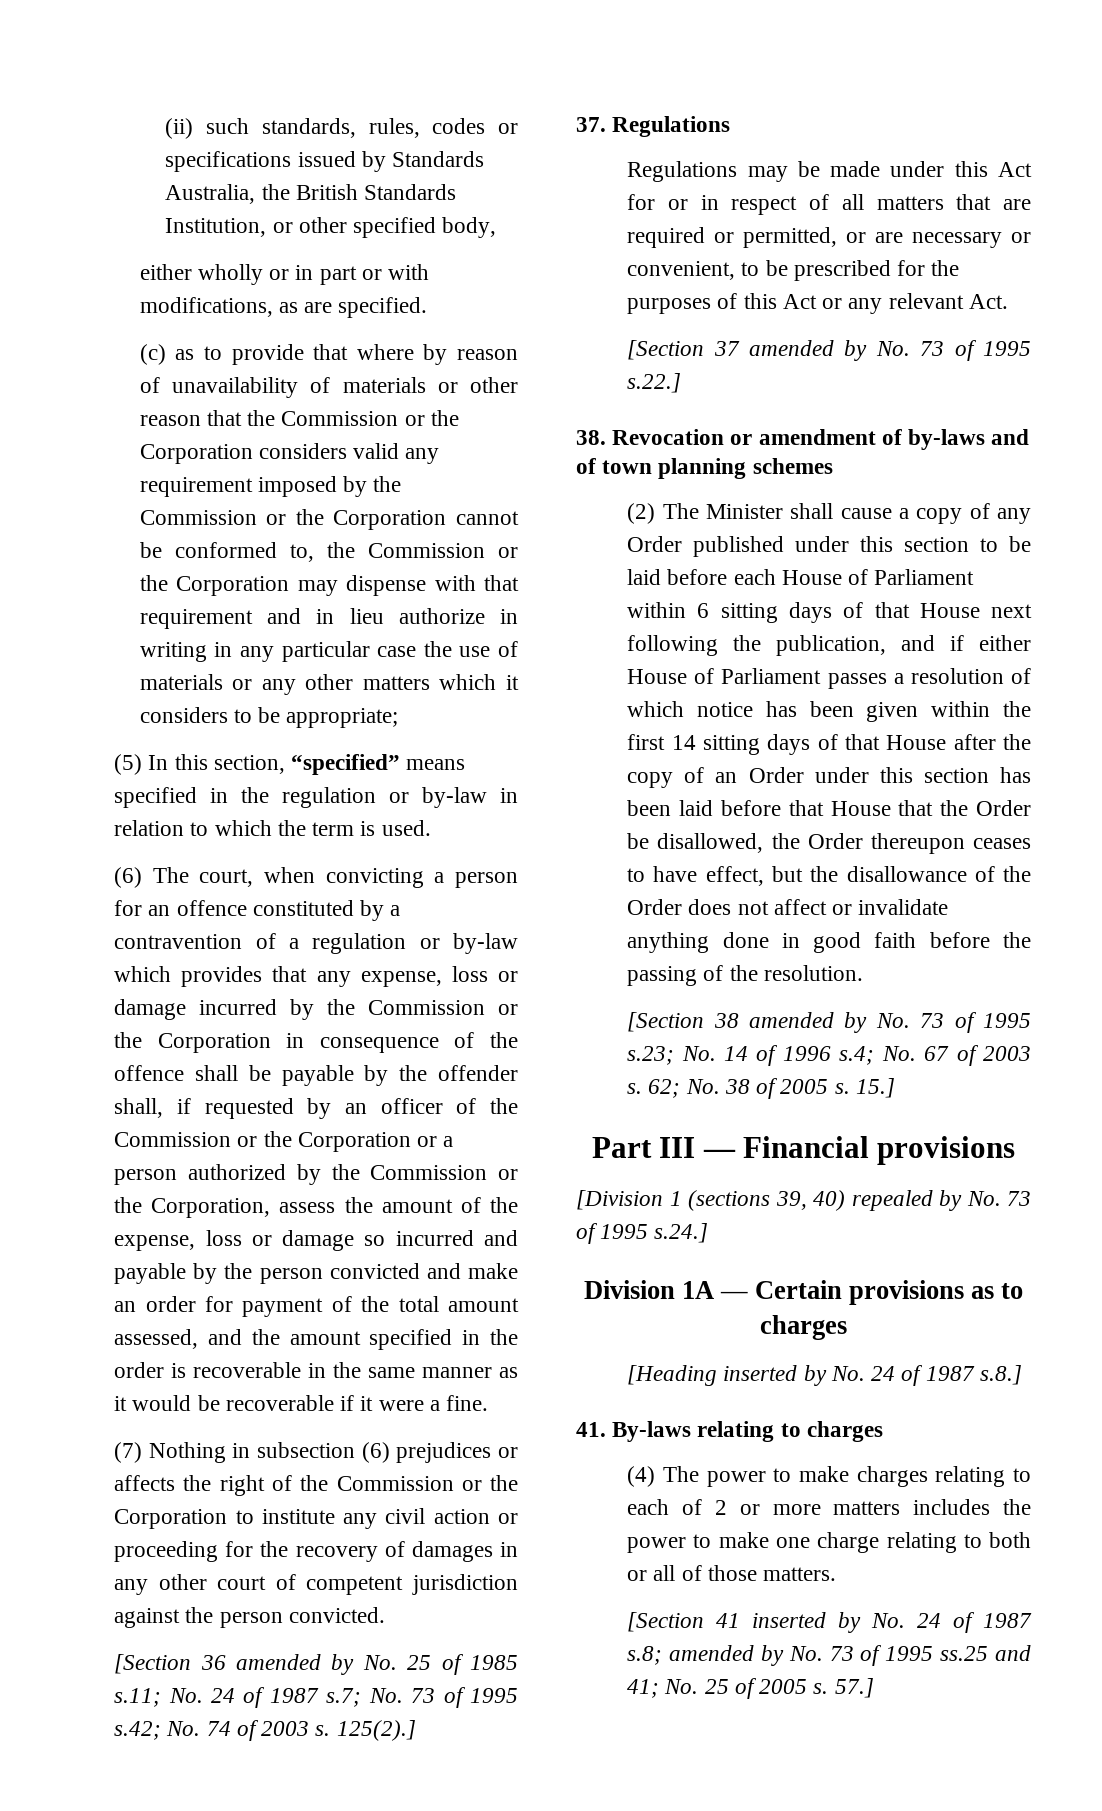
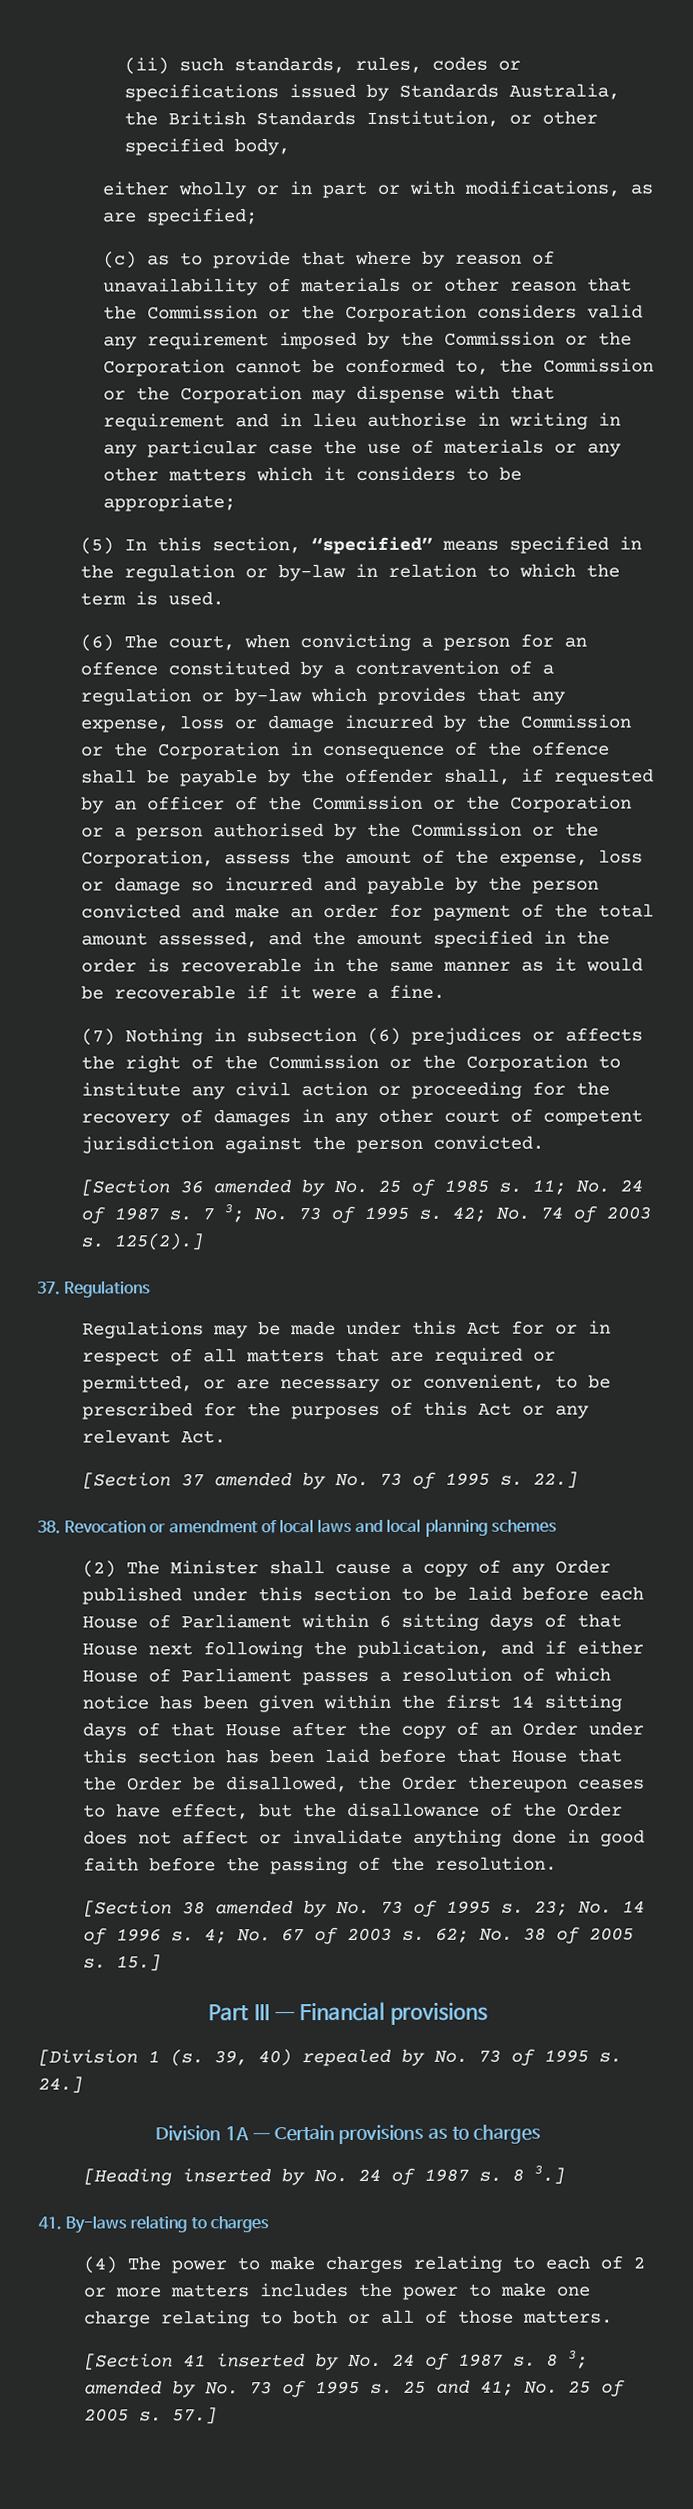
- either wholly or in part or with modifications, as are specified.
+ either wholly or in part or with modifications, as are specified;
- (c) as to provide that where by reason of unavailability of materials or other reason that the Commission or the Corporation considers valid any requirement imposed by the Commission or the Corporation cannot be conformed to, the Commission or the Corporation may dispense with that requirement and in lieu authorize in writing in any particular case the use of materials or any other matters which it considers to be appropriate;
+ (c) as to provide that where by reason of unavailability of materials or other reason that the Commission or the Corporation considers valid any requirement imposed by the Commission or the Corporation cannot be conformed to, the Commission or the Corporation may dispense with that requirement and in lieu authorise in writing in any particular case the use of materials or any other matters which it considers to be appropriate;
- (6) The court, when convicting a person for an offence constituted by a contravention of a regulation or by-law which provides that any expense, loss or damage incurred by the Commission or the Corporation in consequence of the offence shall be payable by the offender shall, if requested by an officer of the Commission or the Corporation or a person authorized by the Commission or the Corporation, assess the amount of the expense, loss or damage so incurred and payable by the person convicted and make an order for payment of the total amount assessed, and the amount specified in the order is recoverable in the same manner as it would be recoverable if it were a fine.
+ (6) The court, when convicting a person for an offence constituted by a contravention of a regulation or by-law which provides that any expense, loss or damage incurred by the Commission or the Corporation in consequence of the offence shall be payable by the offender shall, if requested by an officer of the Commission or the Corporation or a person authorised by the Commission or the Corporation, assess the amount of the expense, loss or damage so incurred and payable by the person convicted and make an order for payment of the total amount assessed, and the amount specified in the order is recoverable in the same manner as it would be recoverable if it were a fine.
- [Section 36 amended by No. 25 of 1985 s.11; No. 24 of 1987 s.7; No. 73 of 1995 s.42; No. 74 of 2003 s.
+ [Section 36 amended by No. 25 of 1985 s. 11; No. 24 of 1987 s. 7 3; No. 73 of 1995 s. 42; No. 74 of 2003 s.
- [Section 37 amended by No. 73 of 1995 s.22.]
+ [Section 37 amended by No. 73 of 1995 s. 22.]
- 38. Revocation or amendment of by-laws and of town planning schemes
+ 38. Revocation or amendment of local laws and local planning schemes
- [Section 38 amended by No. 73 of 1995 s.23; No. 14 of 1996 s.4; No. 67 of 2003 s.
+ [Section 38 amended by No. 73 of 1995 s. 23; No. 14 of 1996 s. 4; No. 67 of 2003 s.
- [Division 1 (sections 39, 40) repealed by No. 73 of 1995 s.24.]
+ [Division 1 (s. 39, 40) repealed by No. 73 of 1995 s. 24.]
- [Heading inserted by No. 24 of 1987 s.8.]
+ [Heading inserted by No. 24 of 1987 s. 8 3.]
- [Section 41 inserted by No. 24 of 1987 s.8; amended by No. 73 of 1995 ss.25 and 41; No. 25 of 2005 s.
+ [Section 41 inserted by No. 24 of 1987 s. 8 3; amended by No. 73 of 1995 s. 25 and 41; No. 25 of 2005 s.

